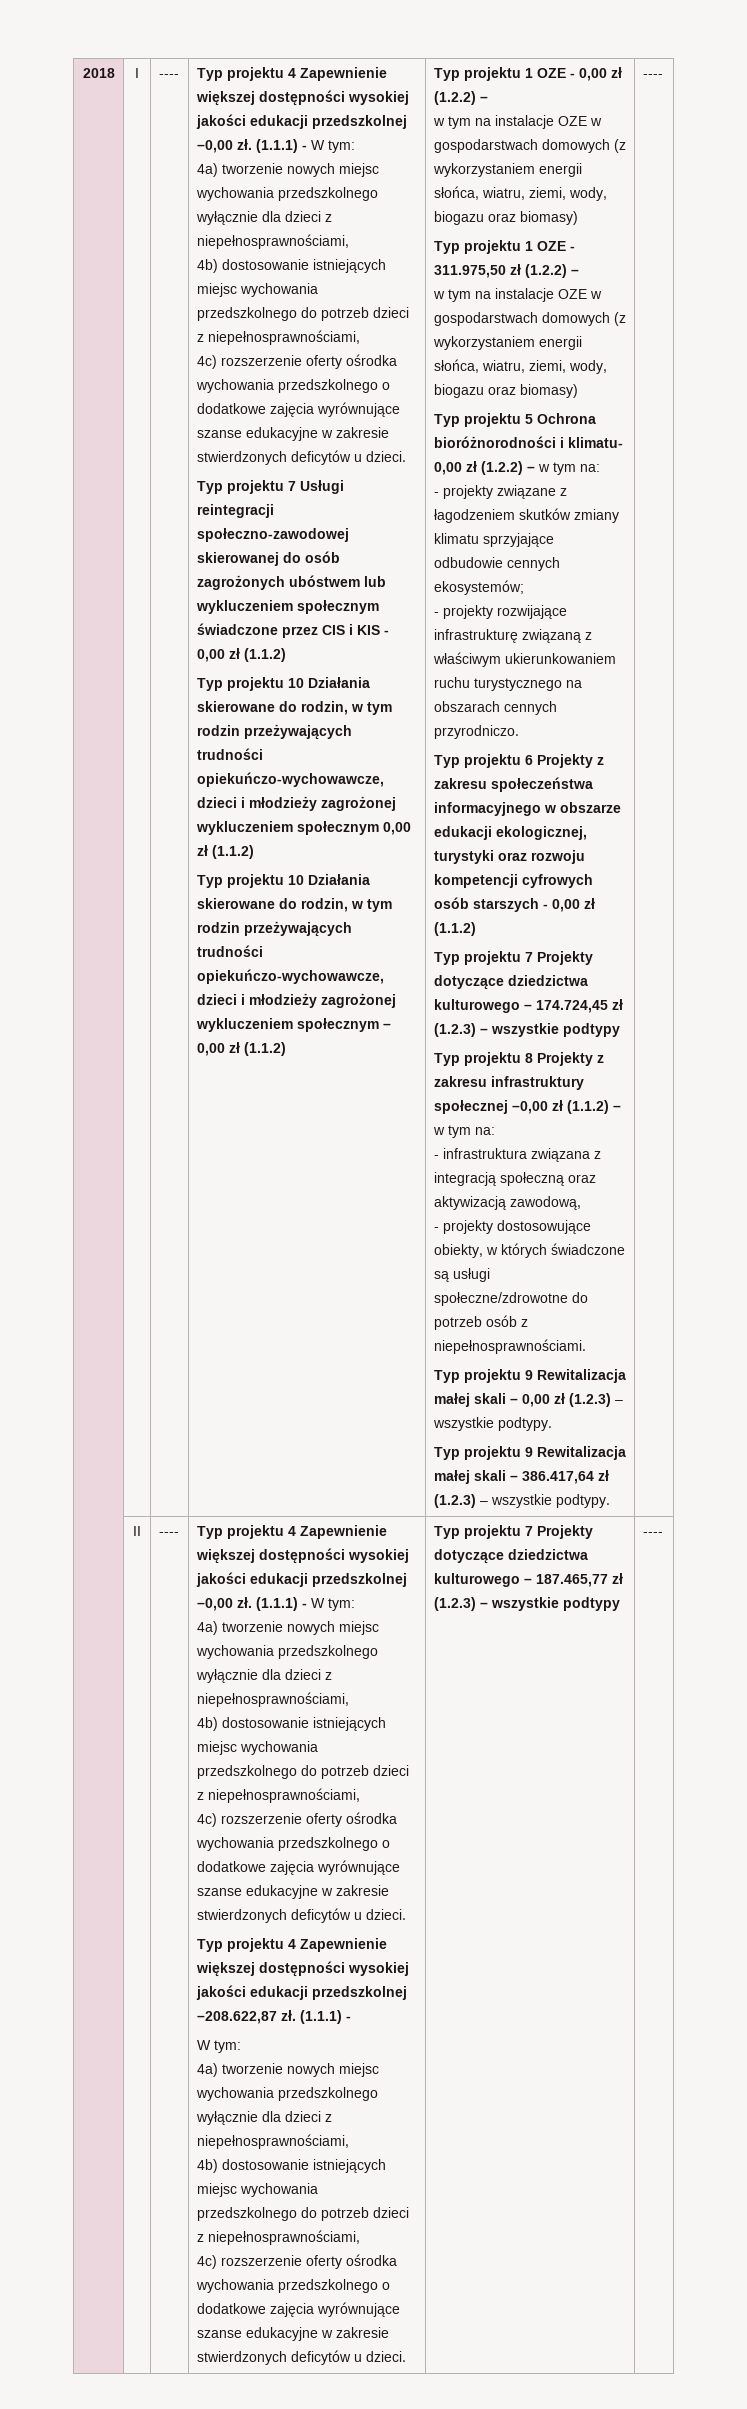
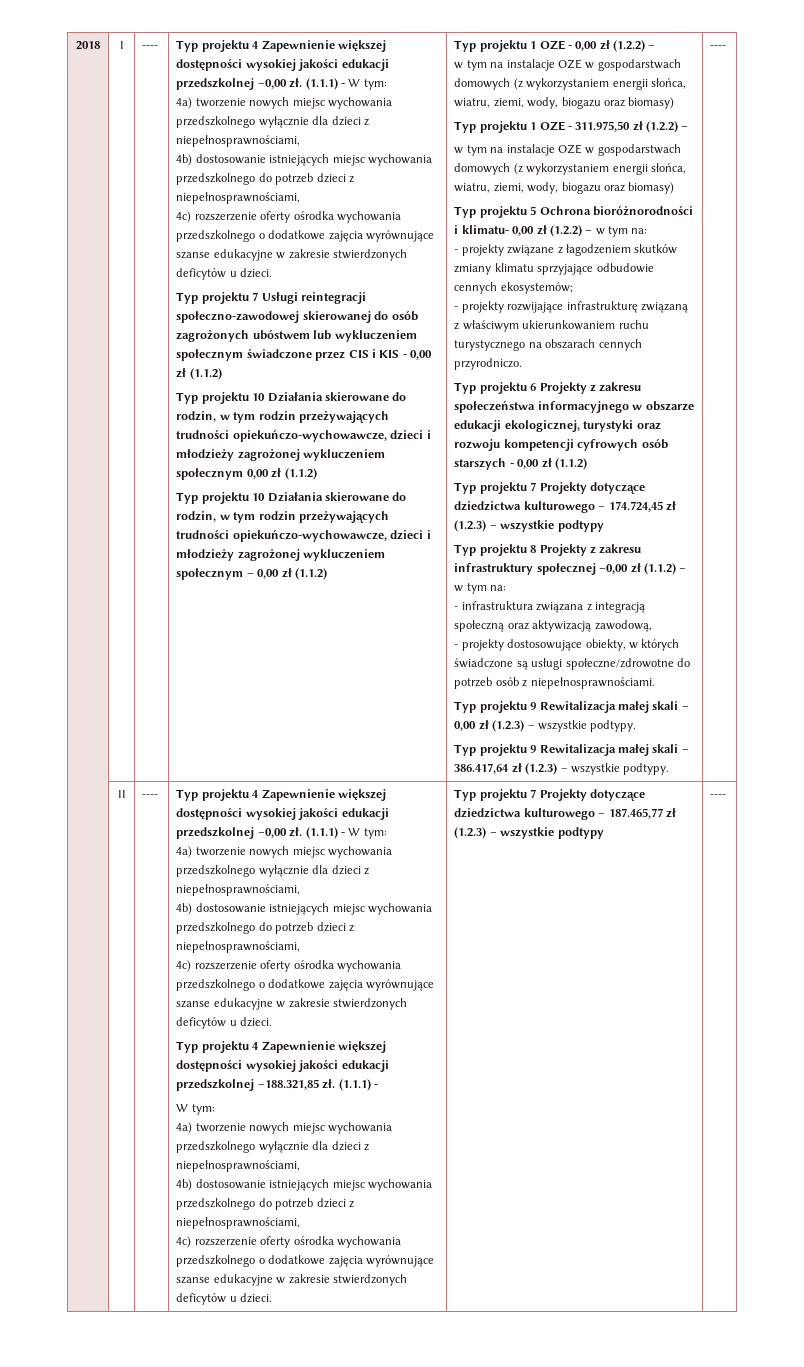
- Typ projektu 4 Zapewnienie większej dostępności wysokiej jakości edukacji przedszkolnej –208.622,87 zł.
+ Typ projektu 4 Zapewnienie większej dostępności wysokiej jakości edukacji przedszkolnej –188.321,85 zł.

